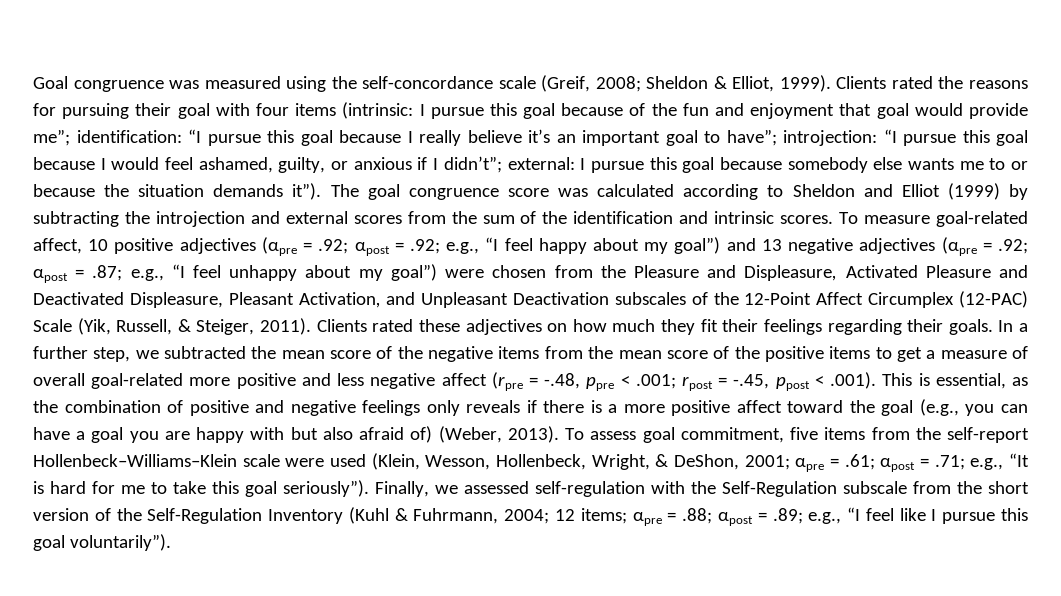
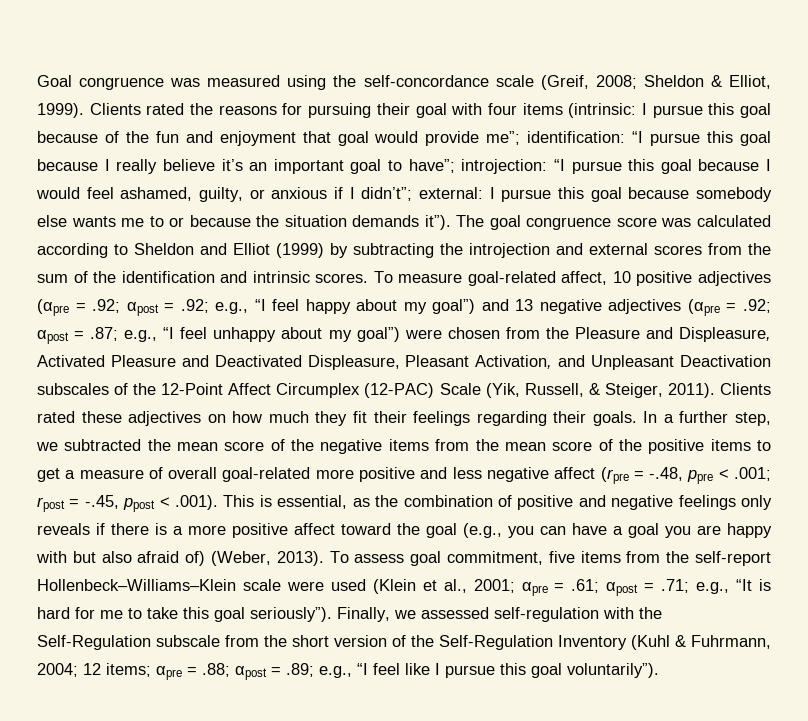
- To assess goal commitment, five items from the self-report Hollenbeck–Williams–Klein scale were used (Klein, Wesson, Hollenbeck, Wright, & DeShon, 2001; αpre = .61; αpost = .71; e.g., “It is hard for me to take this goal seriously”).
+ To assess goal commitment, five items from the self-report Hollenbeck–Williams–Klein scale were used (Klein et al., 2001; αpre = .61; αpost = .71; e.g., “It is hard for me to take this goal seriously”).

